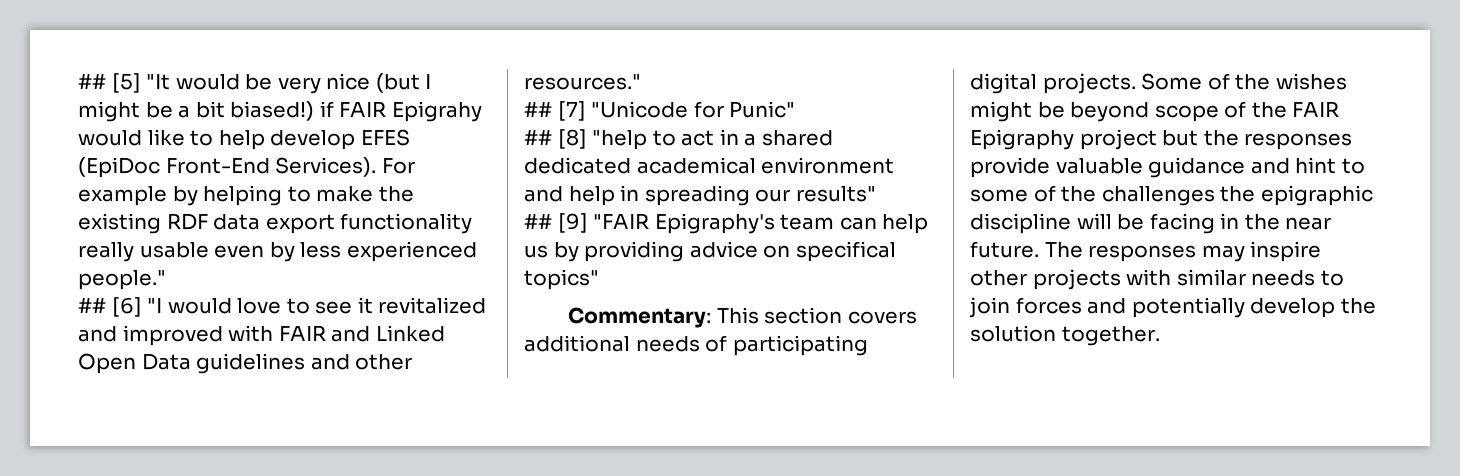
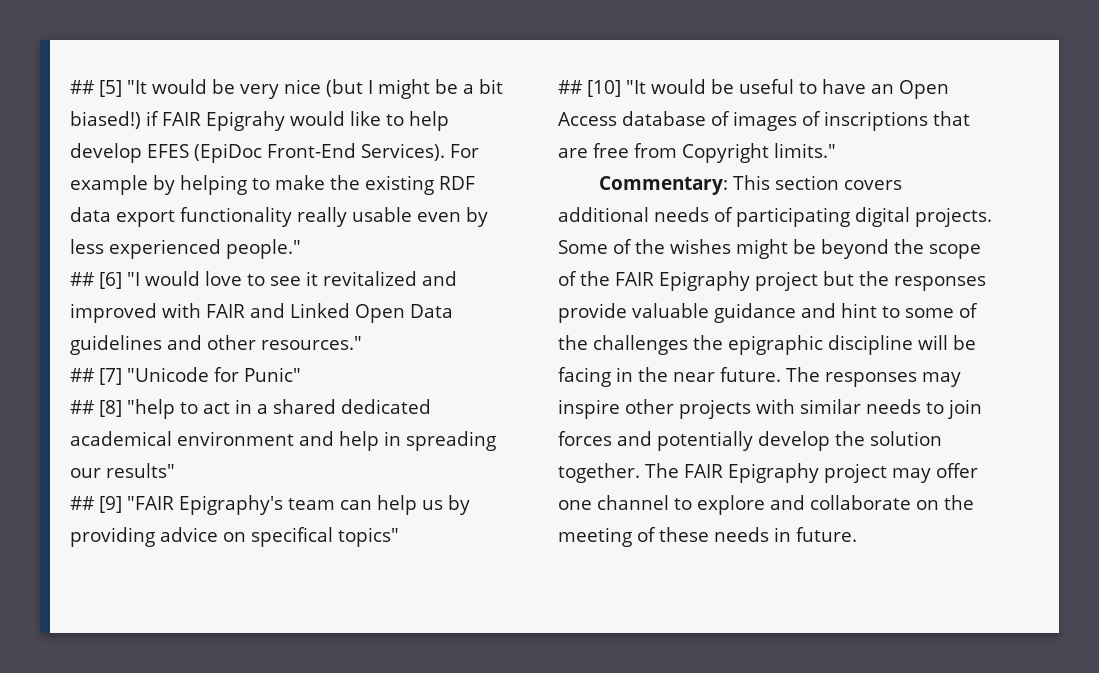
+ ## [10] "It would be useful to have an Open Access database of images of inscriptions that are free from Copyright limits."
- Some of the wishes might be beyond scope of the FAIR Epigraphy project but the responses provide valuable guidance and hint to some of the challenges the epigraphic discipline will be facing in the near future.
+ Some of the wishes might be beyond the scope of the FAIR Epigraphy project but the responses provide valuable guidance and hint to some of the challenges the epigraphic discipline will be facing in the near future.
+ The FAIR Epigraphy project may offer one channel to explore and collaborate on the meeting of these needs in future.

